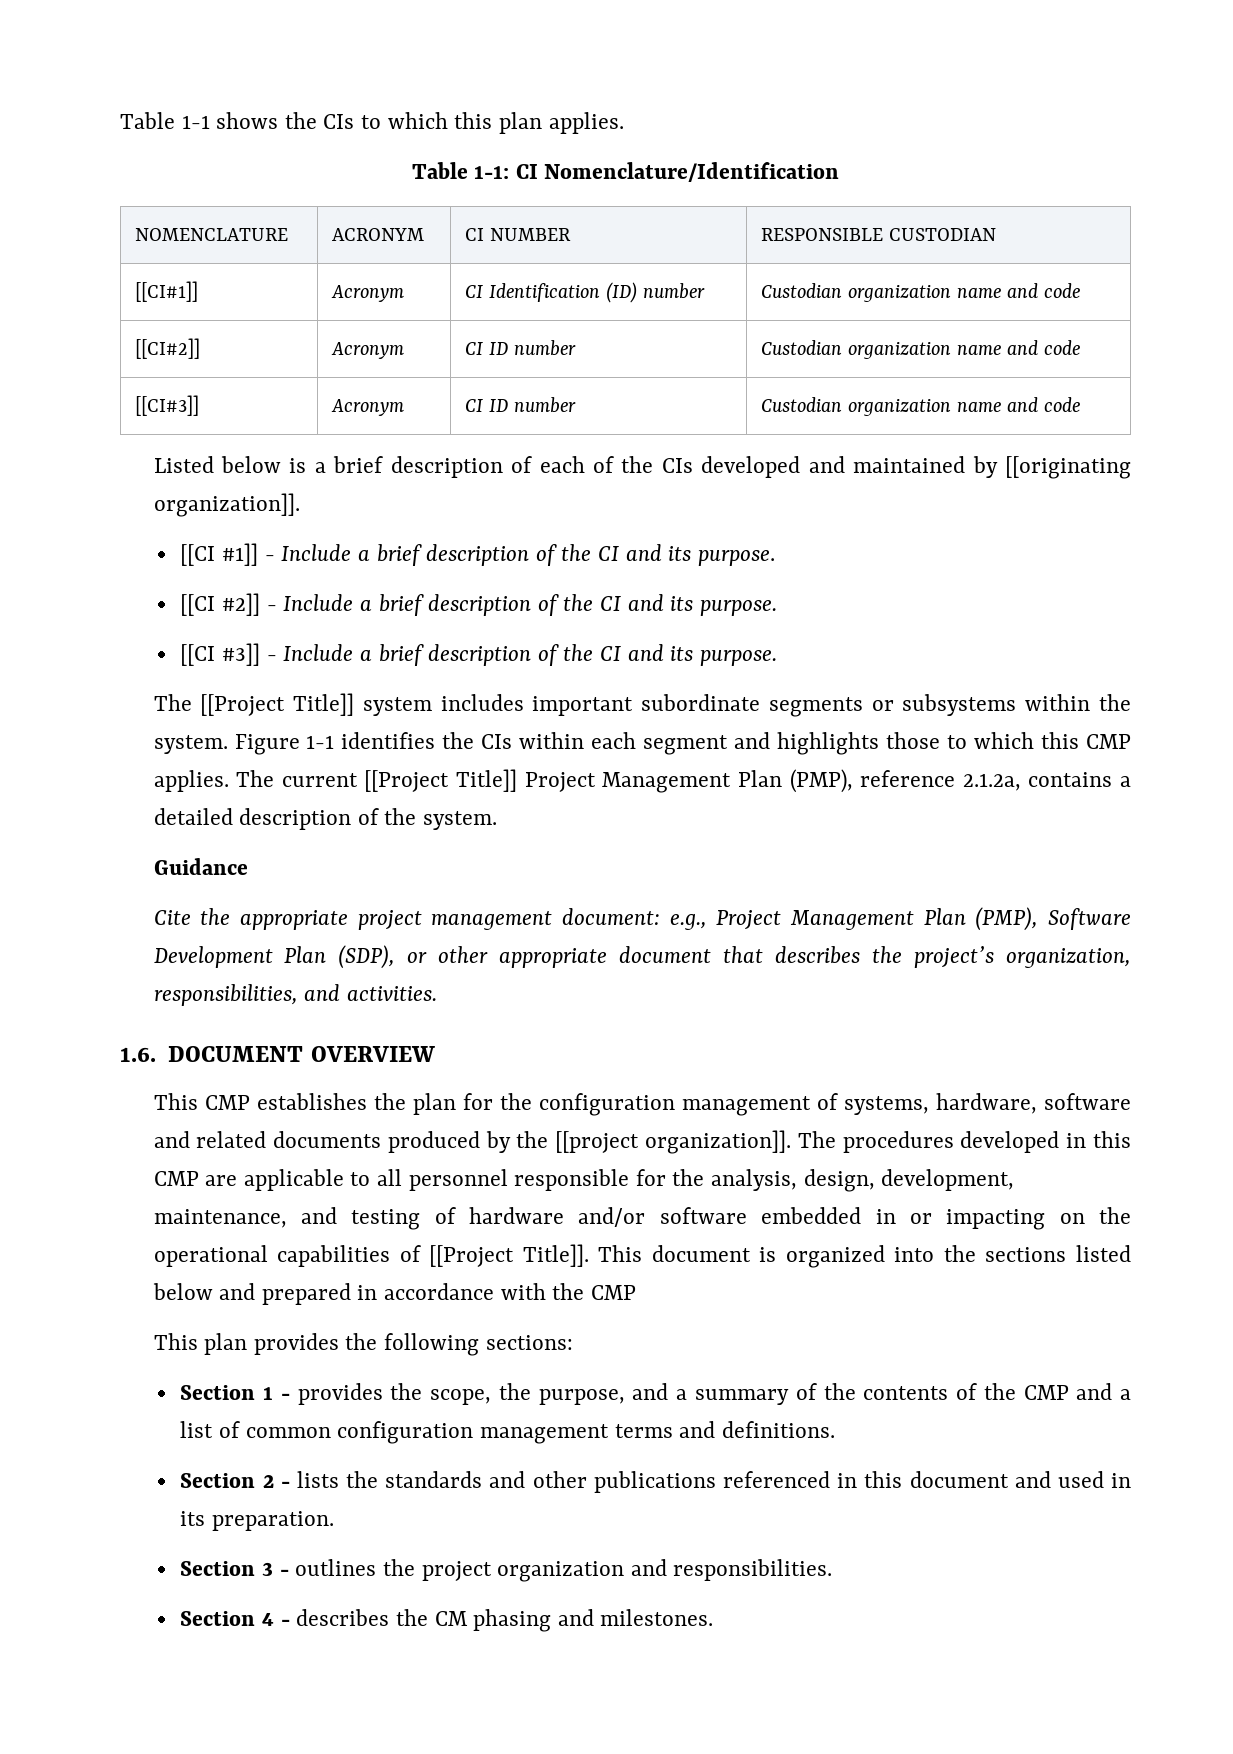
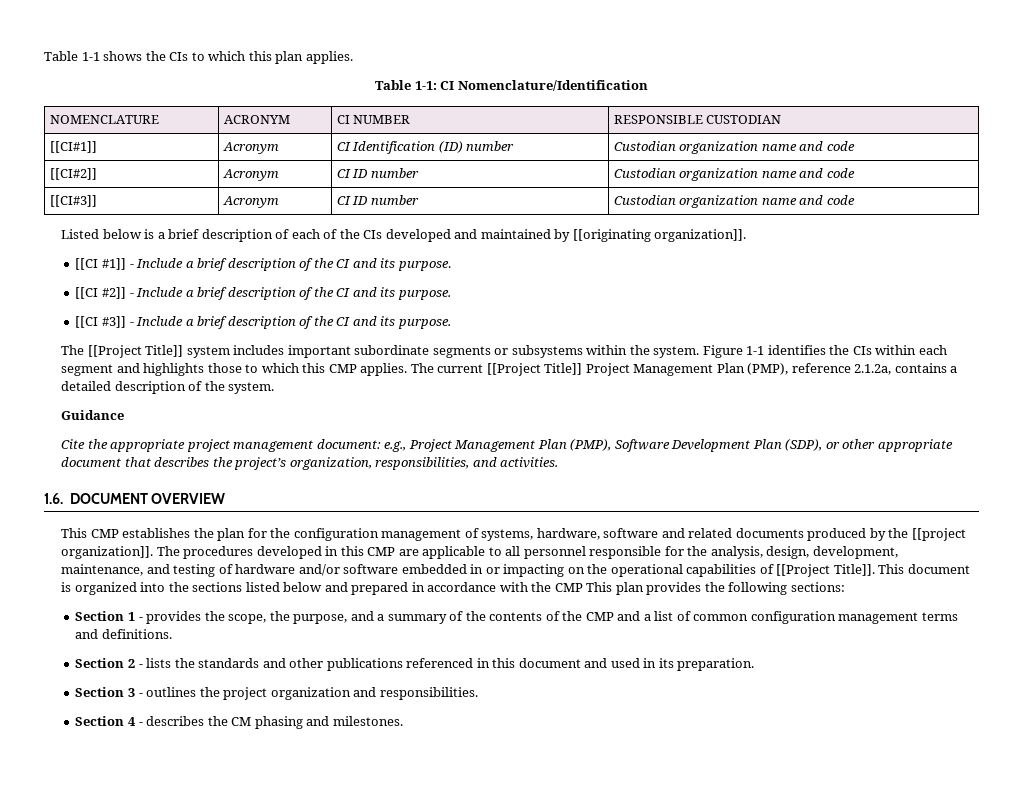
- This document is organized into the sections listed below and prepared in accordance with the CMP
- This plan provides the following sections:
+ This document is organized into the sections listed below and prepared in accordance with the CMP This plan provides the following sections:

